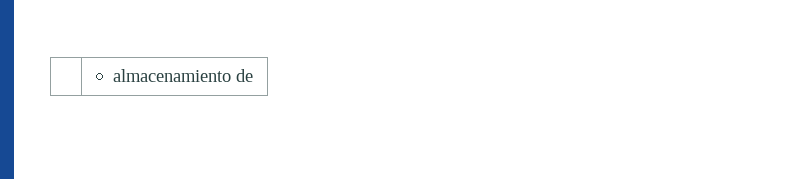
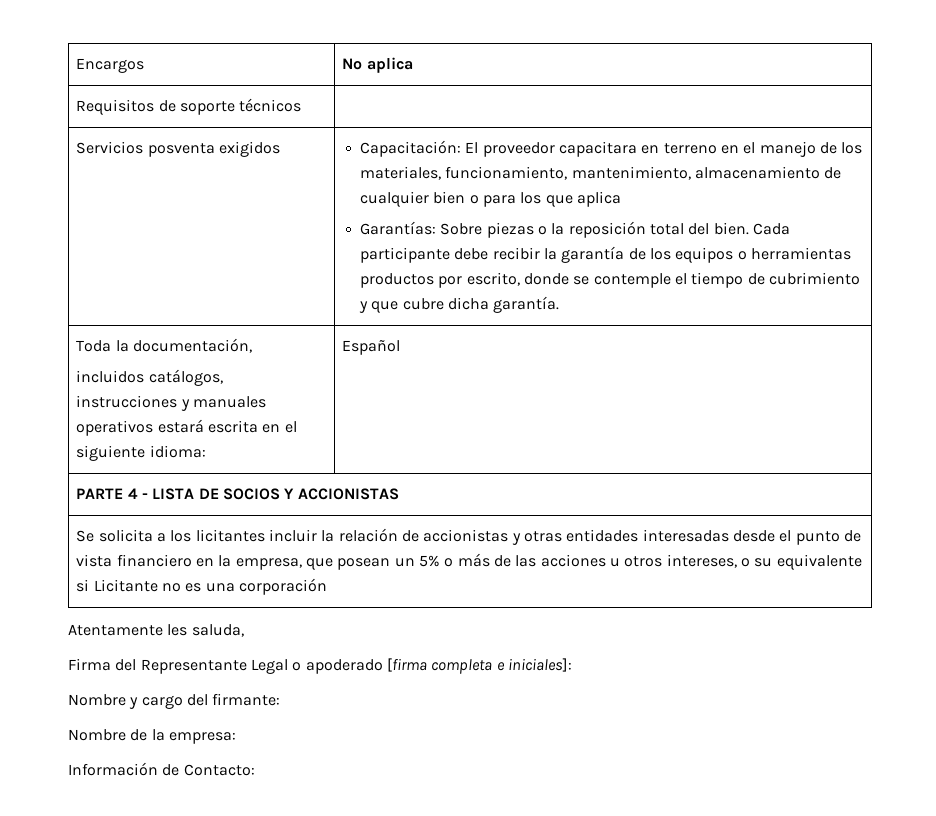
- | almacenamiento de
+ Encargos | No aplica
+ Requisitos de soporte técnicos |
+ Servicios posventa exigidos | Capacitación: El proveedor capacitara en terreno en el manejo de los materiales, funcionamiento, mantenimiento, almacenamiento de cualquier bien o para los que aplica
+ Garantías: Sobre piezas o la reposición total del bien. Cada participante debe recibir la garantía de los equipos o herramientas productos por escrito, donde se contemple el tiempo de cubrimiento y que cubre dicha garantía.
+ Toda la documentación,
+ incluidos catálogos, instrucciones y manuales operativos estará escrita en el siguiente idioma: | Español
+ PARTE 4 - LISTA DE SOCIOS Y ACCIONISTAS
+ Se solicita a los licitantes incluir la relación de accionistas y otras entidades interesadas desde el punto de vista financiero en la empresa, que posean un 5% o más de las acciones u otros intereses, o su equivalente si Licitante no es una corporación
+ Atentamente les saluda,
+ Firma del Representante Legal o apoderado [firma completa e iniciales]:
+ Nombre y cargo del firmante:
+ Nombre de la empresa:
+ Información de Contacto:

